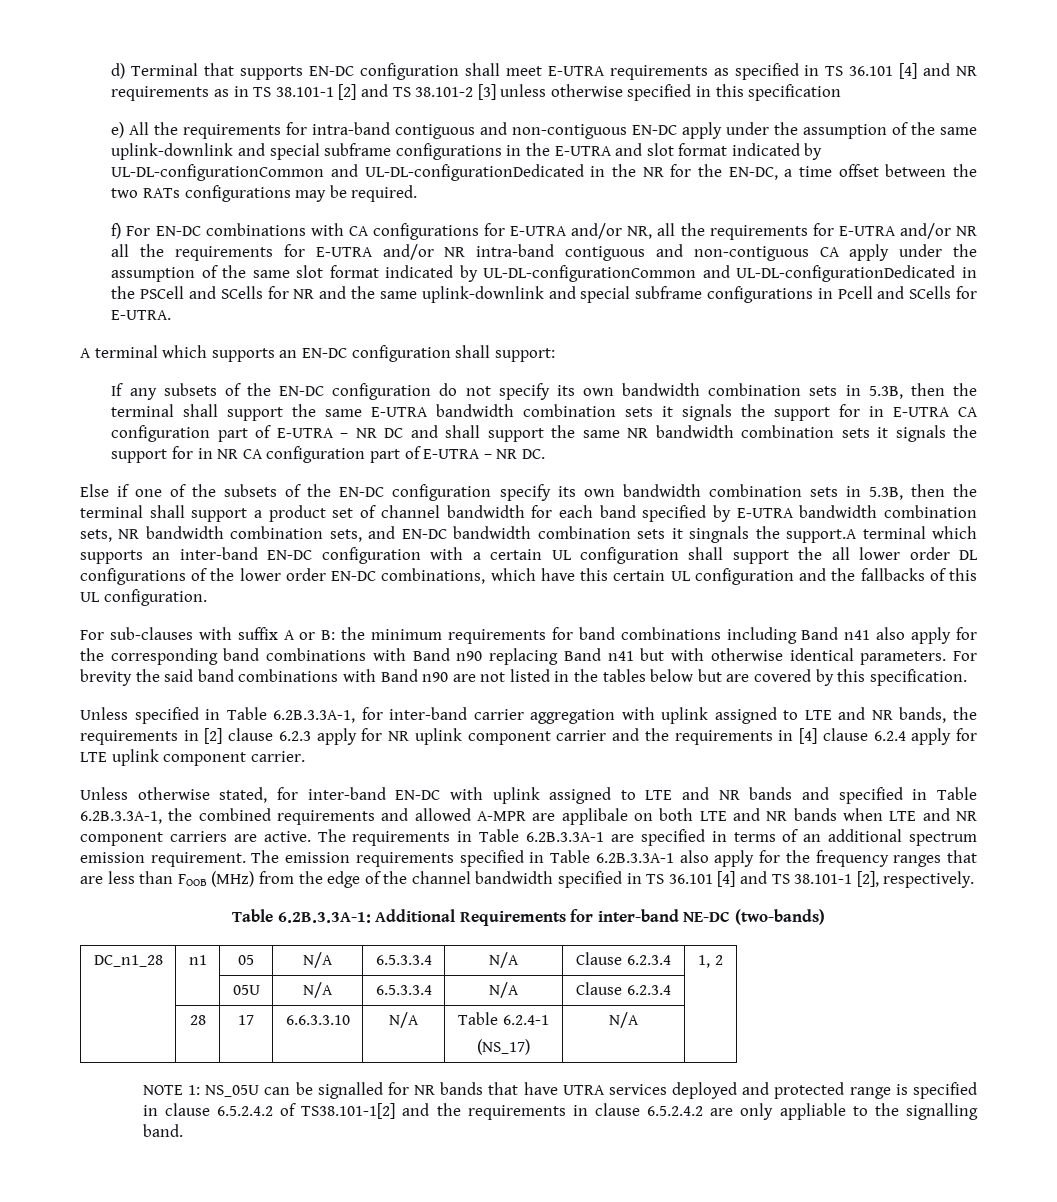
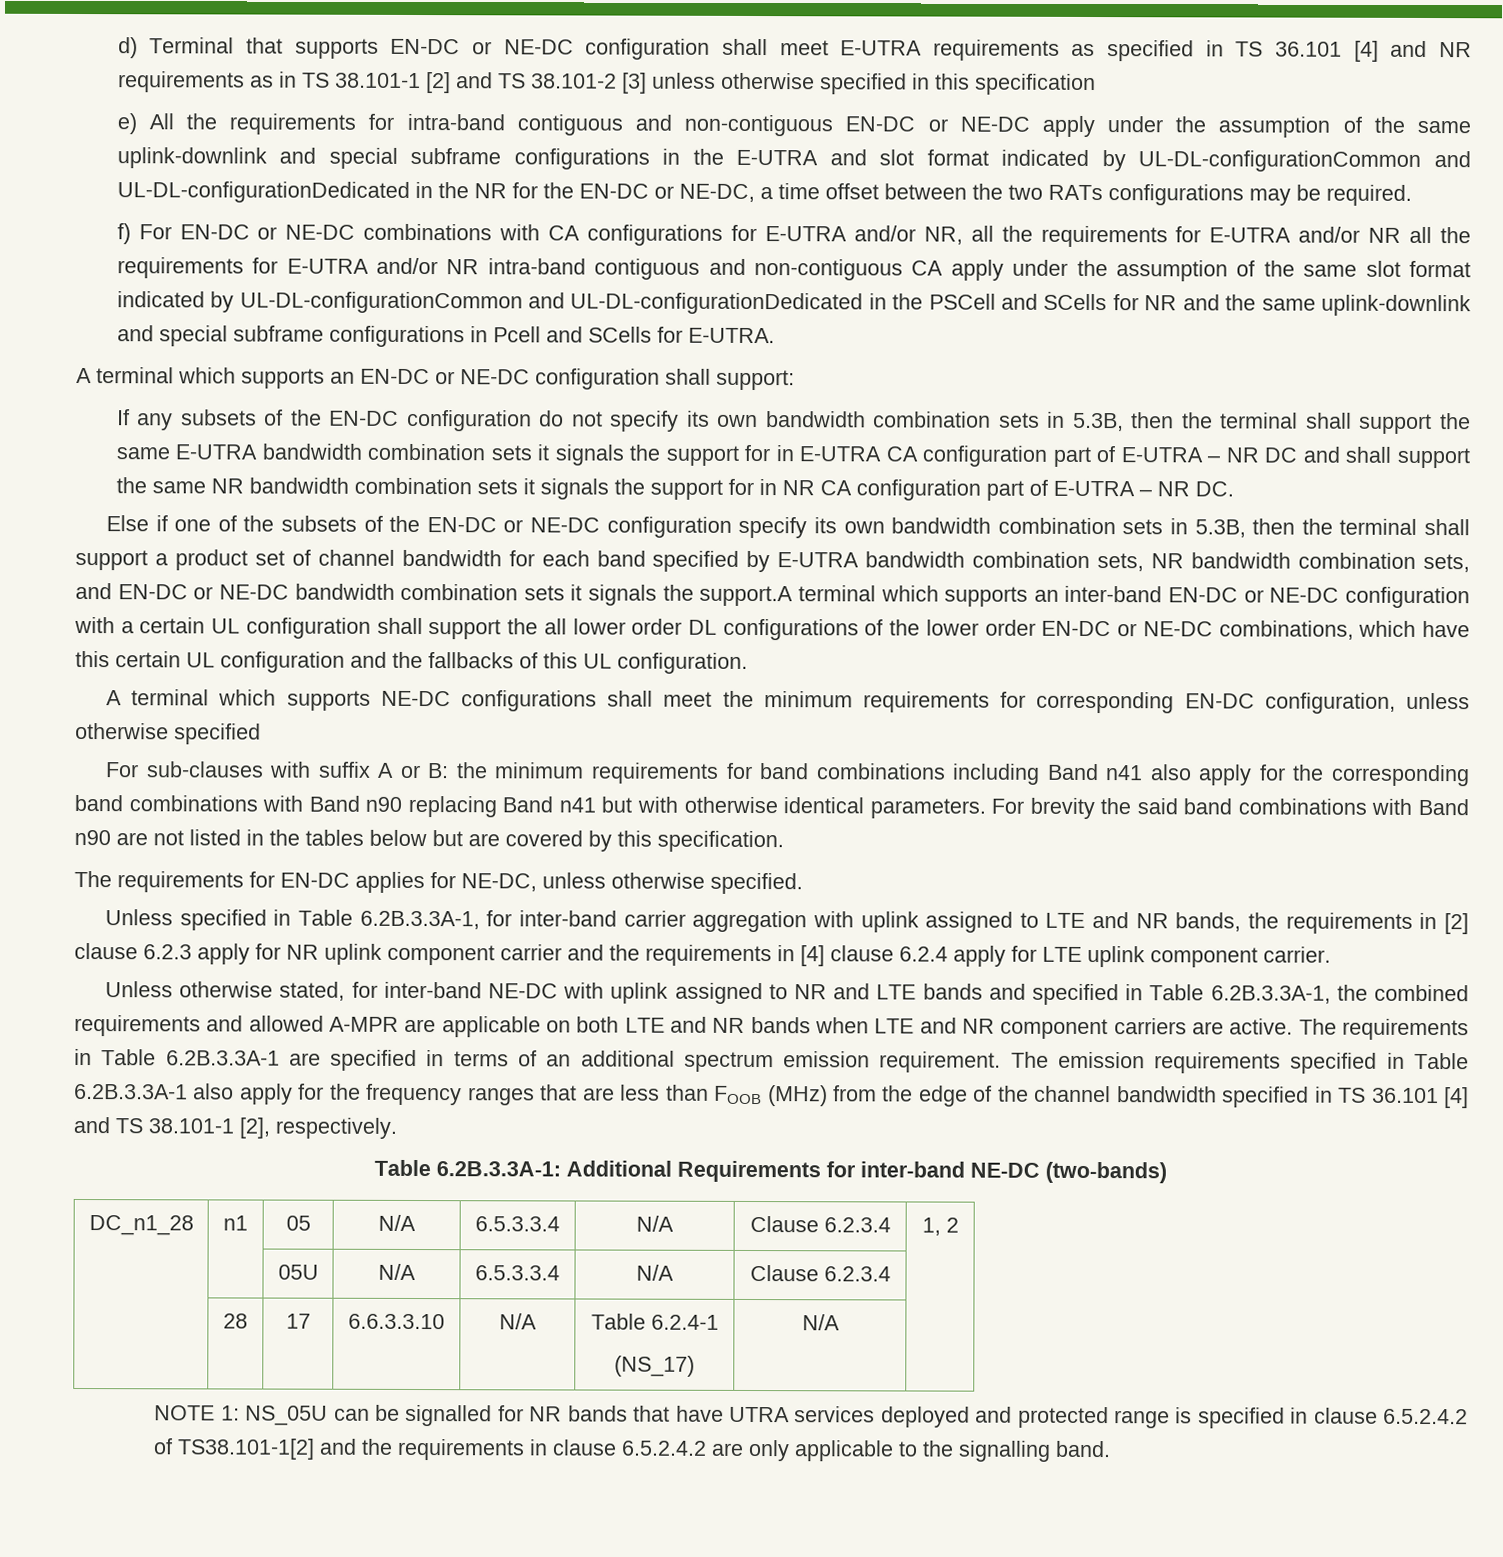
- d) Terminal that supports EN-DC configuration shall meet E-UTRA requirements as specified in TS 36.101 [4] and NR requirements as in TS 38.101-1 [2] and TS 38.101-2 [3] unless otherwise specified in this specification
+ d) Terminal that supports EN-DC or NE-DC configuration shall meet E-UTRA requirements as specified in TS 36.101 [4] and NR requirements as in TS 38.101-1 [2] and TS 38.101-2 [3] unless otherwise specified in this specification
- e) All the requirements for intra-band contiguous and non-contiguous EN-DC apply under the assumption of the same uplink-downlink and special subframe configurations in the E-UTRA and slot format indicated by UL-DL-configurationCommon and UL-DL-configurationDedicated in the NR for the EN-DC, a time offset between the two RATs configurations may be required.
+ e) All the requirements for intra-band contiguous and non-contiguous EN-DC or NE-DC apply under the assumption of the same uplink-downlink and special subframe configurations in the E-UTRA and slot format indicated by UL-DL-configurationCommon and UL-DL-configurationDedicated in the NR for the EN-DC or NE-DC, a time offset between the two RATs configurations may be required.
- f) For EN-DC combinations with CA configurations for E-UTRA and/or NR, all the requirements for E-UTRA and/or NR all the requirements for E-UTRA and/or NR intra-band contiguous and non-contiguous CA apply under the assumption of the same slot format indicated by UL-DL-configurationCommon and UL-DL-configurationDedicated in the PSCell and SCells for NR and the same uplink-downlink and special subframe configurations in Pcell and SCells for E-UTRA.
+ f) For EN-DC or NE-DC combinations with CA configurations for E-UTRA and/or NR, all the requirements for E-UTRA and/or NR all the requirements for E-UTRA and/or NR intra-band contiguous and non-contiguous CA apply under the assumption of the same slot format indicated by UL-DL-configurationCommon and UL-DL-configurationDedicated in the PSCell and SCells for NR and the same uplink-downlink and special subframe configurations in Pcell and SCells for E-UTRA.
- A terminal which supports an EN-DC configuration shall support:
+ A terminal which supports an EN-DC or NE-DC configuration shall support:
- Else if one of the subsets of the EN-DC configuration specify its own bandwidth combination sets in 5.3B, then the terminal shall support a product set of channel bandwidth for each band specified by E-UTRA bandwidth combination sets, NR bandwidth combination sets, and EN-DC bandwidth combination sets it singnals the support.A terminal which supports an inter-band EN-DC configuration with a certain UL configuration shall support the all lower order DL configurations of the lower order EN-DC combinations, which have this certain UL configuration and the fallbacks of this UL configuration.
+ Else if one of the subsets of the EN-DC or NE-DC configuration specify its own bandwidth combination sets in 5.3B, then the terminal shall support a product set of channel bandwidth for each band specified by E-UTRA bandwidth combination sets, NR bandwidth combination sets, and EN-DC or NE-DC bandwidth combination sets it signals the support.A terminal which supports an inter-band EN-DC or NE-DC configuration with a certain UL configuration shall support the all lower order DL configurations of the lower order EN-DC or NE-DC combinations, which have this certain UL configuration and the fallbacks of this UL configuration.
+ A terminal which supports NE-DC configurations shall meet the minimum requirements for corresponding EN-DC configuration, unless otherwise specified
+ The requirements for EN-DC applies for NE-DC, unless otherwise specified.
- Unless otherwise stated, for inter-band EN-DC with uplink assigned to LTE and NR bands and specified in Table 6.2B.3.3A-1, the combined requirements and allowed A-MPR are applibale on both LTE and NR bands when LTE and NR component carriers are active.
+ Unless otherwise stated, for inter-band NE-DC with uplink assigned to NR and LTE bands and specified in Table 6.2B.3.3A-1, the combined requirements and allowed A-MPR are applicable on both LTE and NR bands when LTE and NR component carriers are active.
- NOTE 1: NS_05U can be signalled for NR bands that have UTRA services deployed and protected range is specified in clause 6.5.2.4.2 of TS38.101-1[2] and the requirements in clause 6.5.2.4.2 are only appliable to the signalling band.
+ NOTE 1: NS_05U can be signalled for NR bands that have UTRA services deployed and protected range is specified in clause 6.5.2.4.2 of TS38.101-1[2] and the requirements in clause 6.5.2.4.2 are only applicable to the signalling band.

